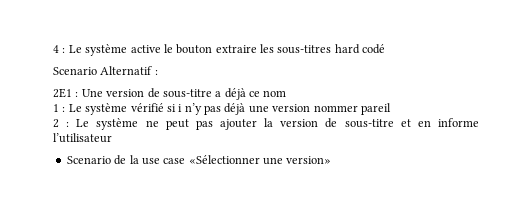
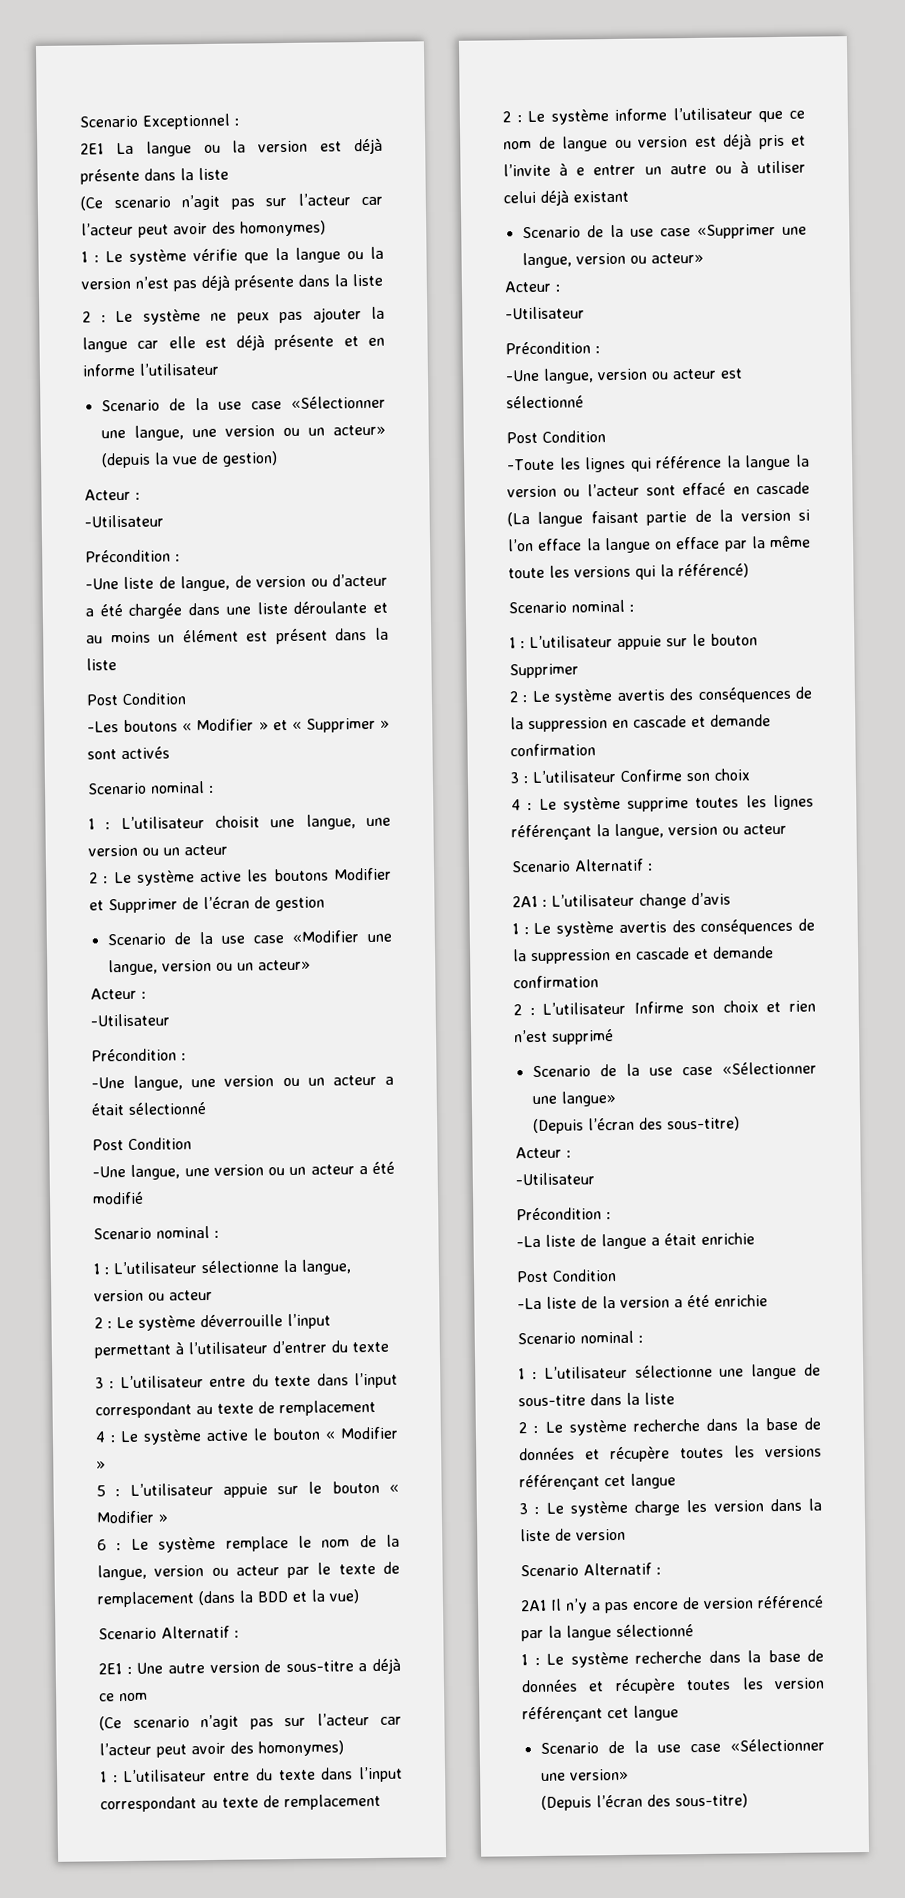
- 4 : Le système active le bouton extraire les sous-titres hard codé
- Scenario Alternatif :
- 2E1 : Une version de sous-titre a déjà ce nom
- 1 : Le système vérifié si i n’y pas déjà une version nommer pareil
+ Scenario Exceptionnel :
+ 2E1 La langue ou la version est déjà présente dans la liste
+ (Ce scenario n’agit pas sur l’acteur car l’acteur peut avoir des homonymes)
+ 1 : Le système vérifie que la langue ou la version n’est pas déjà présente dans la liste
- 2 : Le système ne peut pas ajouter la version de sous-titre et en informe l’utilisateur
+ 2 : Le système ne peux pas ajouter la langue car elle est déjà présente et en informe l’utilisateur
+ Scenario de la use case «Sélectionner une langue, une version ou un acteur» (depuis la vue de gestion)
+ Acteur :
+ -Utilisateur
+ Précondition :
+ -Une liste de langue, de version ou d’acteur a été chargée dans une liste déroulante et au moins un élément est présent dans la liste
+ Post Condition
+ -Les boutons « Modifier » et « Supprimer » sont activés
+ Scenario nominal :
+ 1 : L’utilisateur choisit une langue, une version ou un acteur
+ 2 : Le système active les boutons Modifier et Supprimer de l’écran de gestion
+ Scenario de la use case «Modifier une langue, version ou un acteur»
+ Acteur :
+ -Utilisateur
+ Précondition :
+ -Une langue, une version ou un acteur a était sélectionné
+ Post Condition
+ -Une langue, une version ou un acteur a été modifié
+ Scenario nominal :
+ 1 : L’utilisateur sélectionne la langue, version ou acteur
+ 2 : Le système déverrouille l’input permettant à l’utilisateur d’entrer du texte
+ 3 : L’utilisateur entre du texte dans l’input correspondant au texte de remplacement
+ 4 : Le système active le bouton « Modifier »
+ 5 : L’utilisateur appuie sur le bouton « Modifier »
+ 6 : Le système remplace le nom de la langue, version ou acteur par le texte de remplacement (dans la BDD et la vue)
+ Scenario Alternatif :
+ 2E1 : Une autre version de sous-titre a déjà ce nom
+ (Ce scenario n’agit pas sur l’acteur car l’acteur peut avoir des homonymes)
+ 1 : L’utilisateur entre du texte dans l’input correspondant au texte de remplacement
+ 2 : Le système informe l’utilisateur que ce nom de langue ou version est déjà pris et l’invite à e entrer un autre ou à utiliser celui déjà existant
+ Scenario de la use case «Supprimer une langue, version ou acteur»
+ Acteur :
+ -Utilisateur
+ Précondition :
+ -Une langue, version ou acteur est sélectionné
+ Post Condition
+ -Toute les lignes qui référence la langue la version ou l’acteur sont effacé en cascade (La langue faisant partie de la version si l’on efface la langue on efface par la même toute les versions qui la référencé)
+ Scenario nominal :
+ 1 : L’utilisateur appuie sur le bouton Supprimer
+ 2 : Le système avertis des conséquences de la suppression en cascade et demande confirmation
+ 3 : L’utilisateur Confirme son choix
+ 4 : Le système supprime toutes les lignes référençant la langue, version ou acteur
+ Scenario Alternatif :
+ 2A1 : L’utilisateur change d’avis
+ 1 : Le système avertis des conséquences de la suppression en cascade et demande confirmation
+ 2 : L’utilisateur Infirme son choix et rien n’est supprimé
+ Scenario de la use case «Sélectionner une langue»
+ (Depuis l’écran des sous-titre)
+ Acteur :
+ -Utilisateur
+ Précondition :
+ -La liste de langue a était enrichie
+ Post Condition
+ -La liste de la version a été enrichie
+ Scenario nominal :
+ 1 : L’utilisateur sélectionne une langue de sous-titre dans la liste
+ 2 : Le système recherche dans la base de données et récupère toutes les versions référençant cet langue
+ 3 : Le système charge les version dans la liste de version
+ Scenario Alternatif :
+ 2A1 Il n’y a pas encore de version référencé par la langue sélectionné
+ 1 : Le système recherche dans la base de données et récupère toutes les version référençant cet langue
  Scenario de la use case «Sélectionner une version»
+ (Depuis l’écran des sous-titre)

